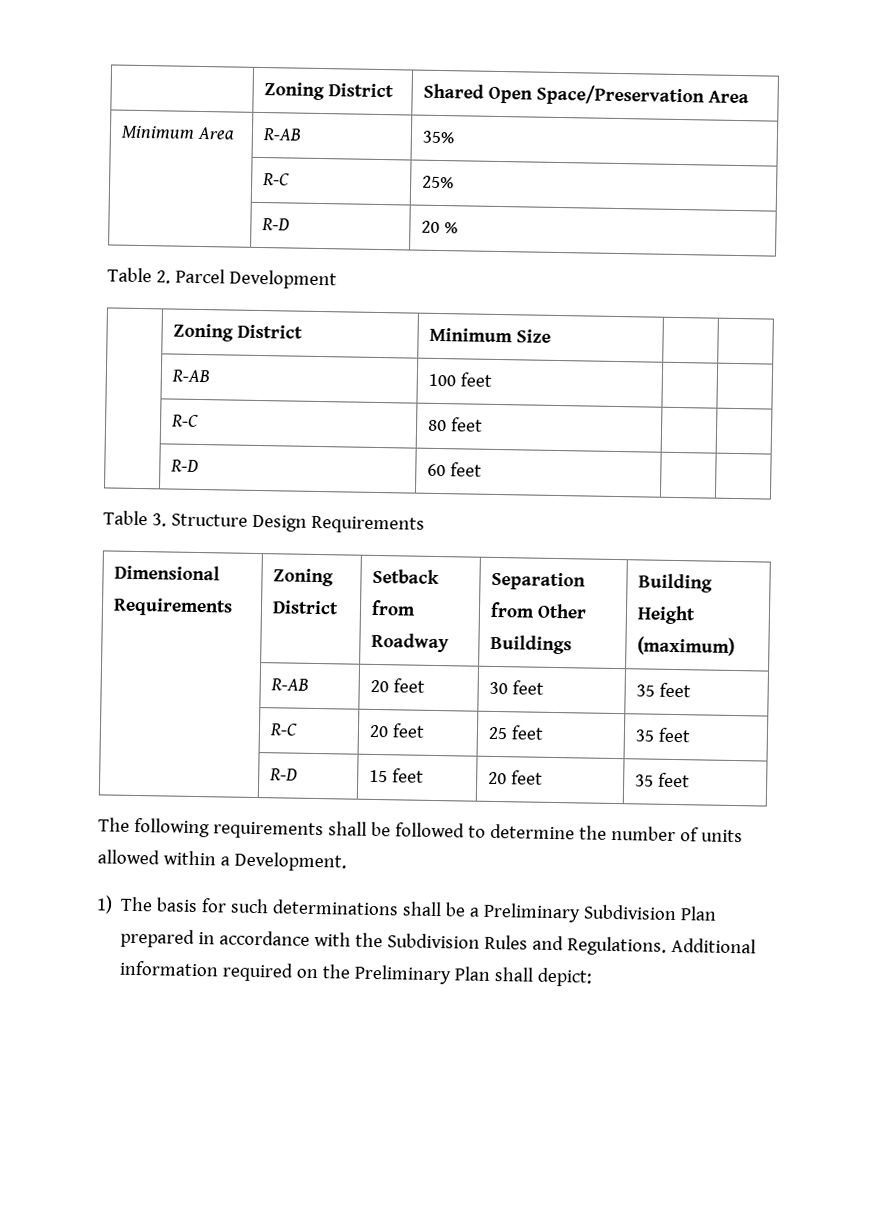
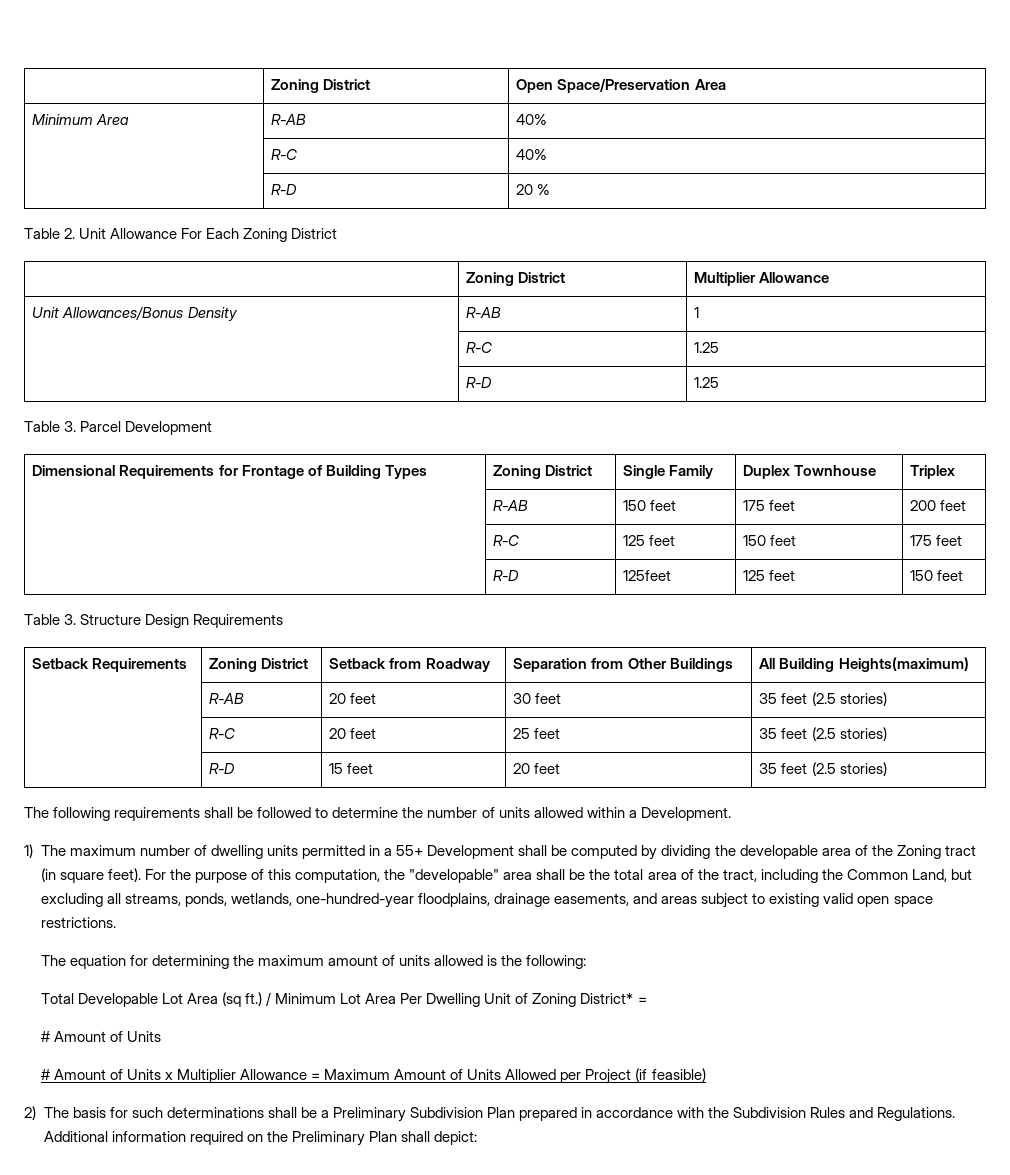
- | Zoning District | Shared Open Space/Preservation Area
+ | Zoning District | Open Space/Preservation Area
- Minimum Area | R-AB | 35%
- | R-C | 25%
+ Minimum Area | R-AB | 40%
+ | R-C | 40%
- Table 2. Parcel Development
- | Zoning District | Minimum Size | |
- | R-AB | 100 feet | |
- | R-C | 80 feet | |
- | R-D | 60 feet | |
+ Table 2. Unit Allowance For Each Zoning District
+ | Zoning District | Multiplier Allowance
+ Unit Allowances/Bonus Density | R-AB | 1
+ | R-C | 1.25
+ | R-D | 1.25
+ Table 3. Parcel Development
+ Dimensional Requirements for Frontage of Building Types | Zoning District | Single Family | Duplex Townhouse | Triplex
+ | R-AB | 150 feet | 175 feet | 200 feet
+ | R-C | 125 feet | 150 feet | 175 feet
+ | R-D | 125feet | 125 feet | 150 feet
- Dimensional Requirements | Zoning District | Setback from Roadway | Separation from Other Buildings | Building Height (maximum)
+ Setback Requirements | Zoning District | Setback from Roadway | Separation from Other Buildings | All Building Heights(maximum)
- | R-AB | 20 feet | 30 feet | 35 feet
+ | R-AB | 20 feet | 30 feet | 35 feet (2.5 stories)
- | R-C | 20 feet | 25 feet | 35 feet
+ | R-C | 20 feet | 25 feet | 35 feet (2.5 stories)
- | R-D | 15 feet | 20 feet | 35 feet
+ | R-D | 15 feet | 20 feet | 35 feet (2.5 stories)
- 1) The basis for such determinations shall be a Preliminary Subdivision Plan prepared in accordance with the Subdivision Rules and Regulations.
+ 1) The maximum number of dwelling units permitted in a 55+ Development shall be computed by dividing the developable area of the Zoning tract (in square feet). For the purpose of this computation, the "developable" area shall be the total area of the tract, including the Common Land, but excluding all streams, ponds, wetlands, one-hundred-year floodplains, drainage easements, and areas subject to existing valid open space restrictions.
+ The equation for determining the maximum amount of units allowed is the following:
+ Total Developable Lot Area (sq ft.) / Minimum Lot Area Per Dwelling Unit of Zoning District* =
+ # Amount of Units
+ # Amount of Units x Multiplier Allowance = Maximum Amount of Units Allowed per Project (if feasible)
+ 2) The basis for such determinations shall be a Preliminary Subdivision Plan prepared in accordance with the Subdivision Rules and Regulations.

